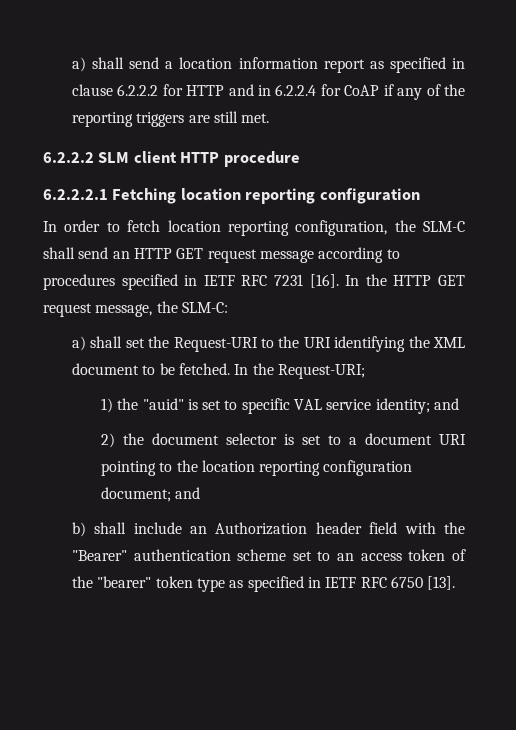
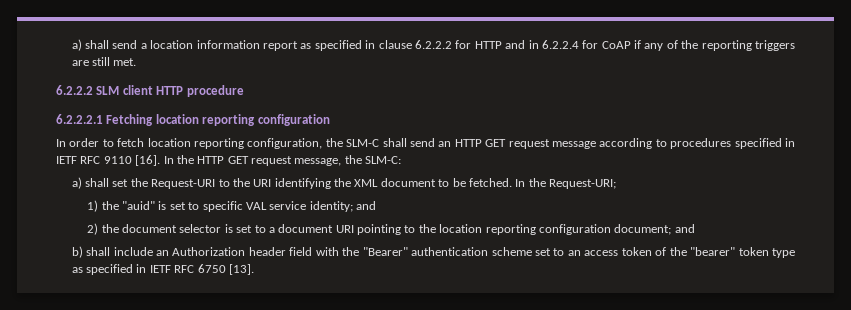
- In order to fetch location reporting configuration, the SLM-C shall send an HTTP GET request message according to procedures specified in IETF RFC 7231 [16].
+ In order to fetch location reporting configuration, the SLM-C shall send an HTTP GET request message according to procedures specified in IETF RFC 9110 [16].

